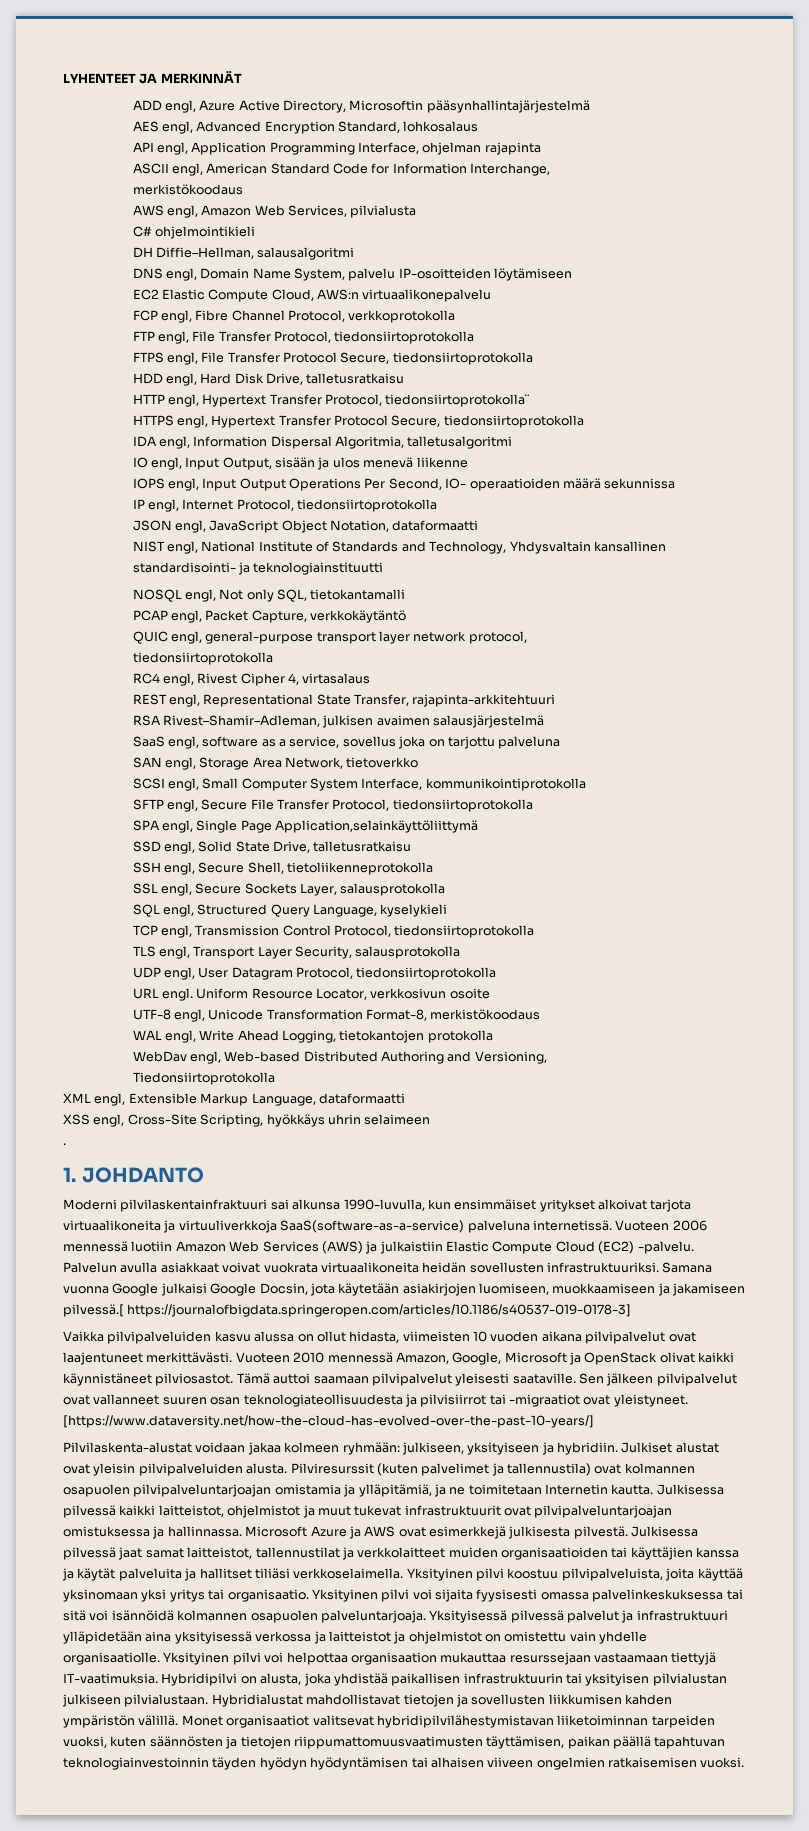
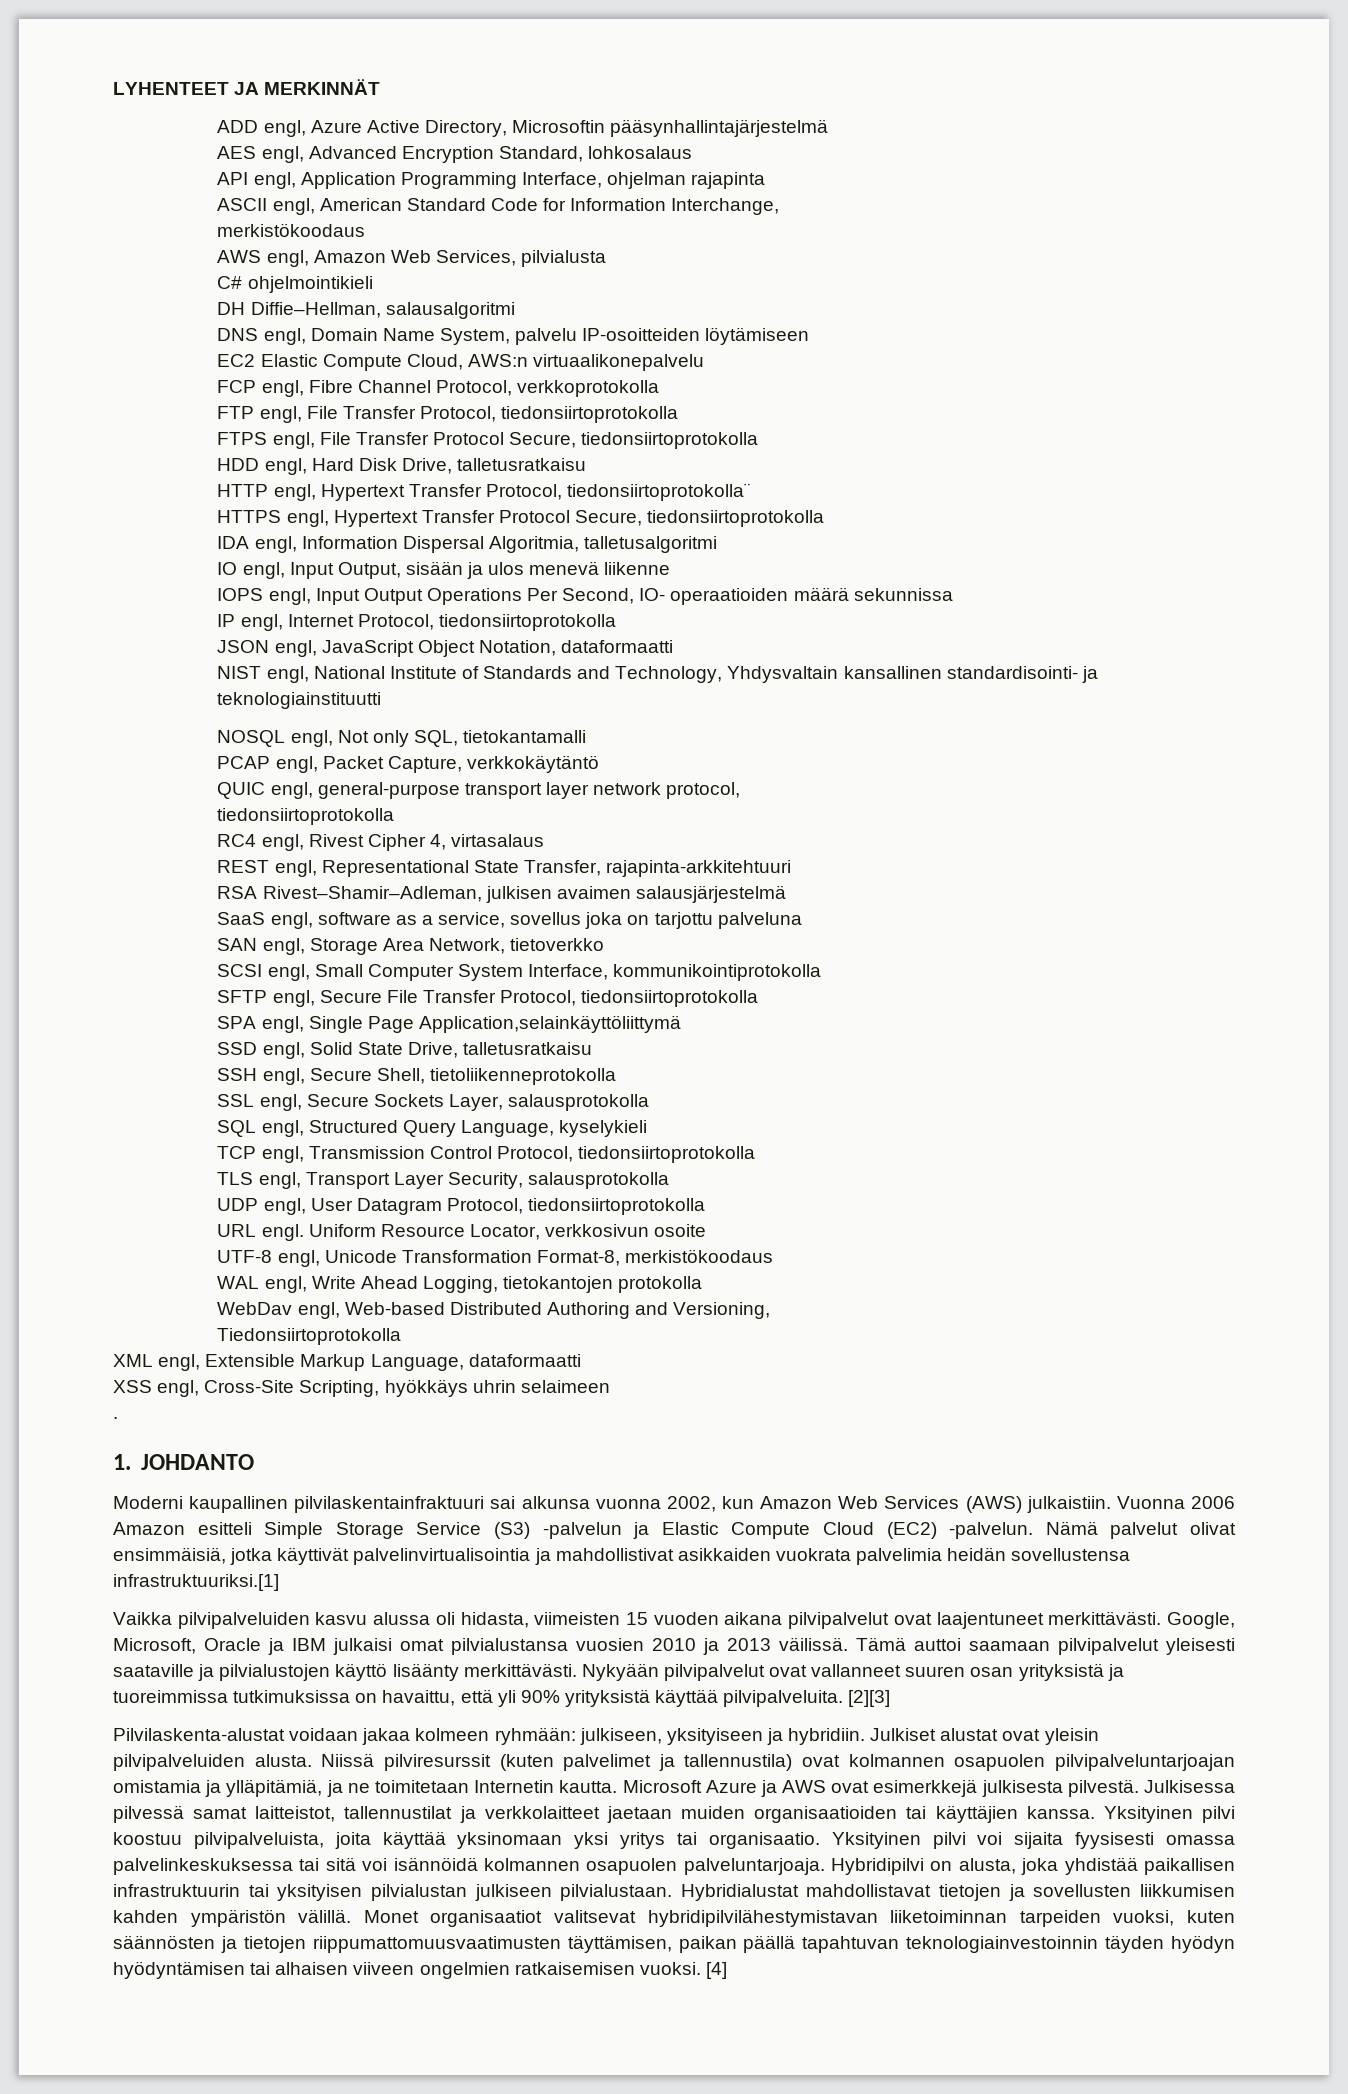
- Moderni pilvilaskentainfraktuuri sai alkunsa 1990-luvulla, kun ensimmäiset yritykset alkoivat tarjota virtuaalikoneita ja virtuuliverkkoja SaaS(software-as-a-service) palveluna internetissä. Vuoteen 2006 mennessä luotiin Amazon Web Services (AWS) ja julkaistiin Elastic Compute Cloud (EC2) -palvelu. Palvelun avulla asiakkaat voivat vuokrata virtuaalikoneita heidän sovellusten infrastruktuuriksi. Samana vuonna Google julkaisi Google Docsin, jota käytetään asiakirjojen luomiseen, muokkaamiseen ja jakamiseen pilvessä.[ https://journalofbigdata.springeropen.com/articles/10.1186/s40537-019-0178-3]
+ Moderni kaupallinen pilvilaskentainfraktuuri sai alkunsa vuonna 2002, kun Amazon Web Services (AWS) julkaistiin. Vuonna 2006 Amazon esitteli Simple Storage Service (S3) -palvelun ja Elastic Compute Cloud (EC2) -palvelun. Nämä palvelut olivat ensimmäisiä, jotka käyttivät palvelinvirtualisointia ja mahdollistivat asikkaiden vuokrata palvelimia heidän sovellustensa infrastruktuuriksi.[1]
- Vaikka pilvipalveluiden kasvu alussa on ollut hidasta, viimeisten 10 vuoden aikana pilvipalvelut ovat laajentuneet merkittävästi.
+ Vaikka pilvipalveluiden kasvu alussa oli hidasta, viimeisten 15 vuoden aikana pilvipalvelut ovat laajentuneet merkittävästi.
- Vuoteen 2010 mennessä Amazon, Google, Microsoft ja OpenStack olivat kaikki käynnistäneet pilviosastot.
+ Google, Microsoft, Oracle ja IBM julkaisi omat pilvialustansa vuosien 2010 ja 2013 väilissä.
- Tämä auttoi saamaan pilvipalvelut yleisesti saataville. Sen jälkeen pilvipalvelut ovat vallanneet suuren osan teknologiateollisuudesta ja pilvisiirrot tai -migraatiot ovat yleistyneet. [https://www.dataversity.net/how-the-cloud-has-evolved-over-the-past-10-years/]
+ Tämä auttoi saamaan pilvipalvelut yleisesti saataville ja pilvialustojen käyttö lisäänty merkittävästi. Nykyään pilvipalvelut ovat vallanneet suuren osan yrityksistä ja tuoreimmissa tutkimuksissa on havaittu, että yli 90% yrityksistä käyttää pilvipalveluita. [2][3]
- Pilviresurssit (kuten palvelimet ja tallennustila) ovat kolmannen osapuolen pilvipalveluntarjoajan omistamia ja ylläpitämiä, ja ne toimitetaan Internetin kautta.
+ Niissä pilviresurssit (kuten palvelimet ja tallennustila) ovat kolmannen osapuolen pilvipalveluntarjoajan omistamia ja ylläpitämiä, ja ne toimitetaan Internetin kautta.
- Julkisessa pilvessä kaikki laitteistot, ohjelmistot ja muut tukevat infrastruktuurit ovat pilvipalveluntarjoajan omistuksessa ja hallinnassa.
- Julkisessa pilvessä jaat samat laitteistot, tallennustilat ja verkkolaitteet muiden organisaatioiden tai käyttäjien kanssa ja käytät palveluita ja hallitset tiliäsi verkkoselaimella.
+ Julkisessa pilvessä samat laitteistot, tallennustilat ja verkkolaitteet jaetaan muiden organisaatioiden tai käyttäjien kanssa.
- Yksityisessä pilvessä palvelut ja infrastruktuuri ylläpidetään aina yksityisessä verkossa ja laitteistot ja ohjelmistot on omistettu vain yhdelle organisaatiolle. Yksityinen pilvi voi helpottaa organisaation mukauttaa resurssejaan vastaamaan tiettyjä IT-vaatimuksia.
+ [4]

